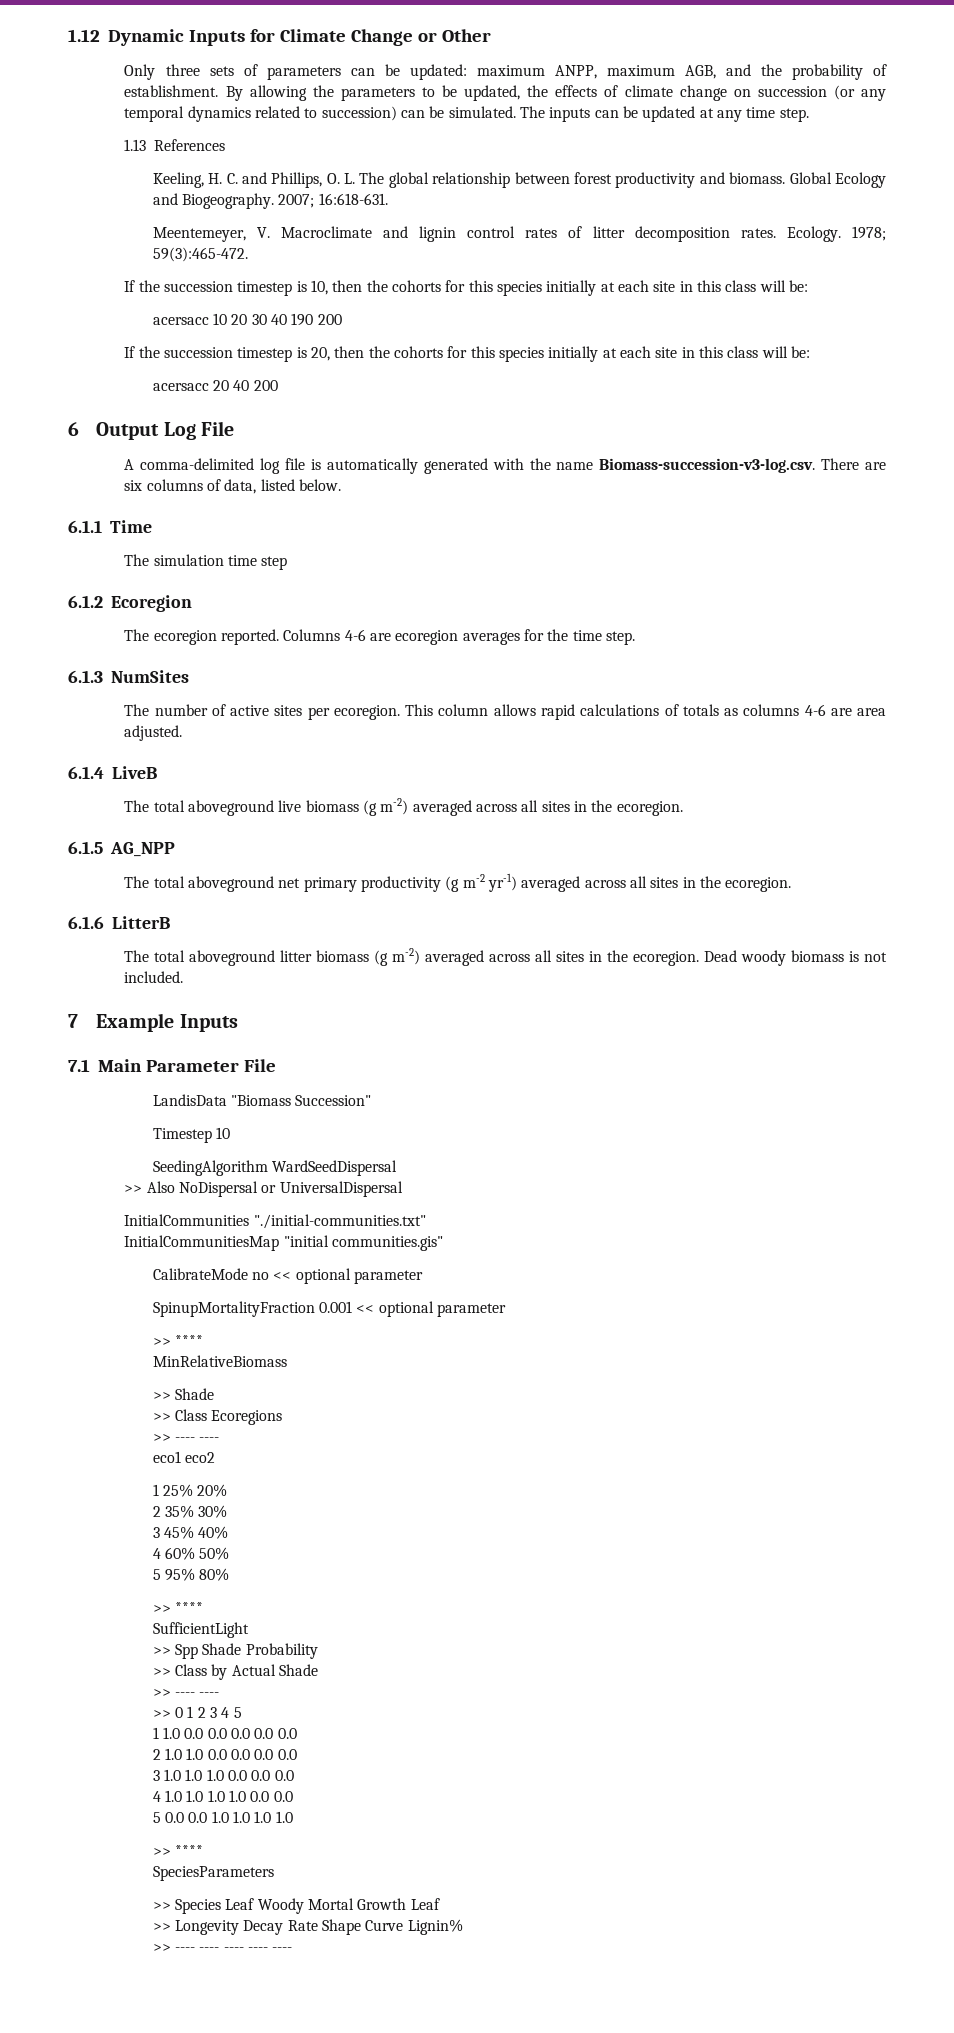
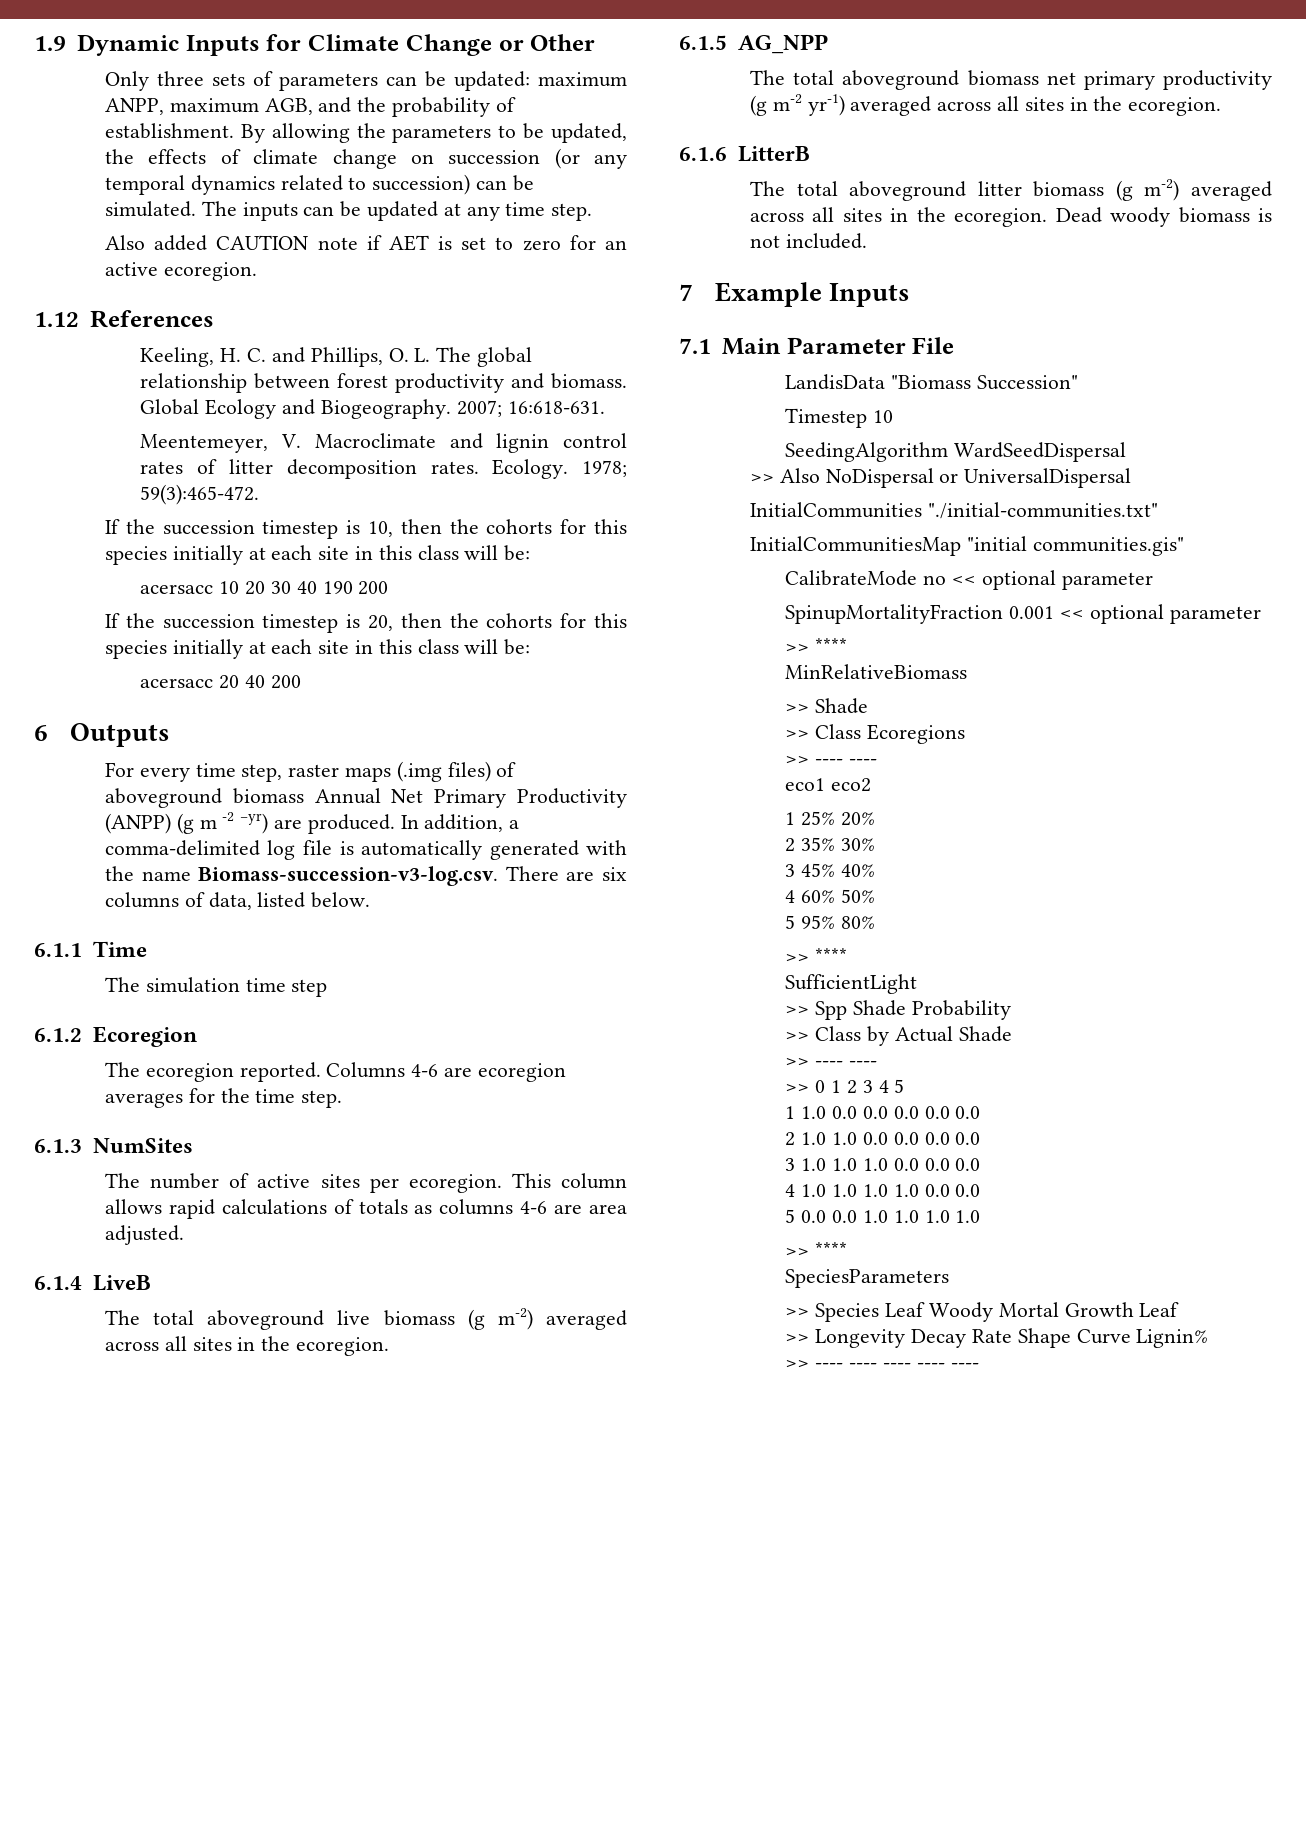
- 1.12 Dynamic Inputs for Climate Change or Other
+ 1.9 Dynamic Inputs for Climate Change or Other
- 1.13 References
+ Also added CAUTION note if AET is set to zero for an active ecoregion.
+ 1.12 References
- 6 Output Log File
- A comma-delimited log file is automatically generated with the name Biomass-succession-v3-log.csv. There are six columns of data, listed below.
+ 6 Outputs
+ For every time step, raster maps (.img files) of aboveground biomass Annual Net Primary Productivity (ANPP) (g m -2 –yr) are produced. In addition, a comma-delimited log file is automatically generated with the name Biomass-succession-v3-log.csv. There are six columns of data, listed below.
- The total aboveground net primary productivity (g m-2 yr-1) averaged across all sites in the ecoregion.
+ The total aboveground biomass net primary productivity (g m-2 yr-1) averaged across all sites in the ecoregion.

